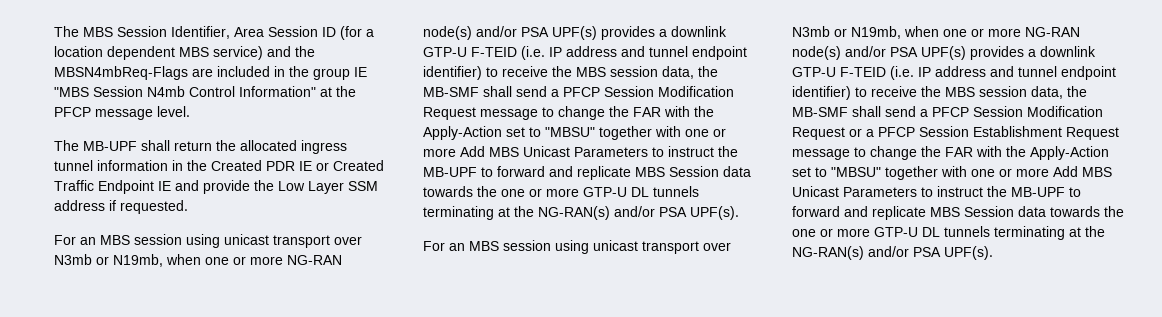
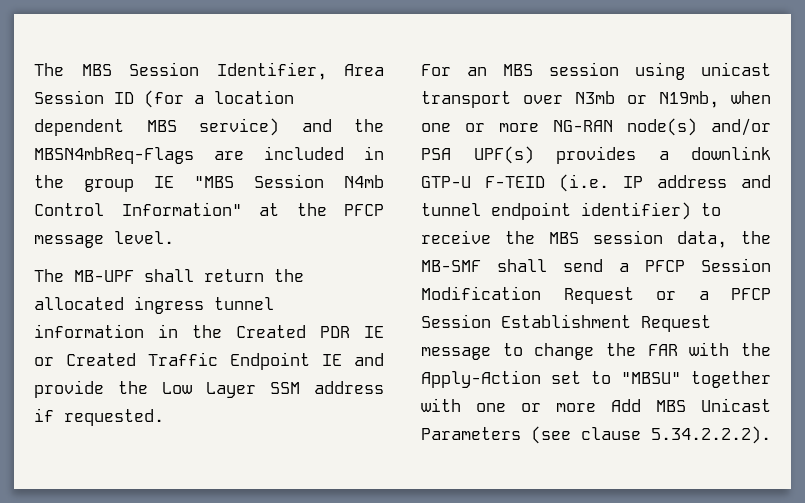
- For an MBS session using unicast transport over N3mb or N19mb, when one or more NG-RAN node(s) and/or PSA UPF(s) provides a downlink GTP-U F-TEID (i.e. IP address and tunnel endpoint identifier) to receive the MBS session data, the MB-SMF shall send a PFCP Session Modification Request message to change the FAR with the Apply-Action set to "MBSU" together with one or more Add MBS Unicast Parameters to instruct the MB-UPF to forward and replicate MBS Session data towards the one or more GTP-U DL tunnels terminating at the NG-RAN(s) and/or PSA UPF(s).
- For an MBS session using unicast transport over N3mb or N19mb, when one or more NG-RAN node(s) and/or PSA UPF(s) provides a downlink GTP-U F-TEID (i.e. IP address and tunnel endpoint identifier) to receive the MBS session data, the MB-SMF shall send a PFCP Session Modification Request or a PFCP Session Establishment Request message to change the FAR with the Apply-Action set to "MBSU" together with one or more Add MBS Unicast Parameters to instruct the MB-UPF to forward and replicate MBS Session data towards the one or more GTP-U DL tunnels terminating at the NG-RAN(s) and/or PSA UPF(s).
+ For an MBS session using unicast transport over N3mb or N19mb, when one or more NG-RAN node(s) and/or PSA UPF(s) provides a downlink GTP-U F-TEID (i.e. IP address and tunnel endpoint identifier) to receive the MBS session data, the MB-SMF shall send a PFCP Session Modification Request or a PFCP Session Establishment Request message to change the FAR with the Apply-Action set to "MBSU" together with one or more Add MBS Unicast Parameters (see clause 5.34.2.2.2).

